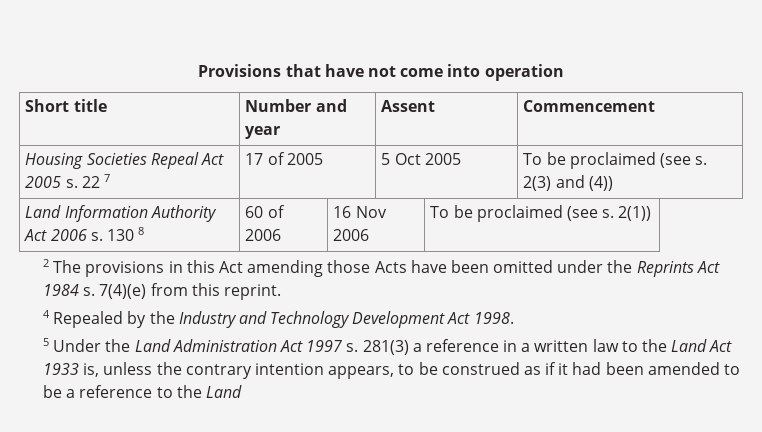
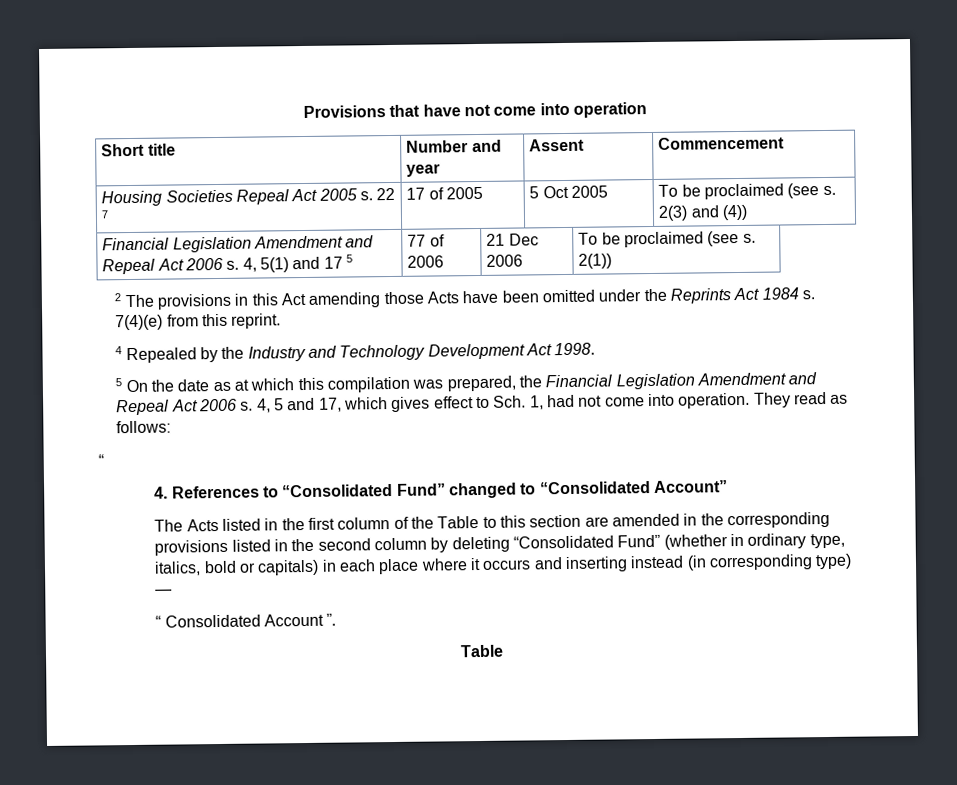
- Land Information Authority Act 2006 s. 130 8 | 60 of 2006 | 16 Nov 2006 | To be proclaimed (see s. 2(1))
+ Financial Legislation Amendment and Repeal Act 2006 s. 4, 5(1) and 17 5 | 77 of 2006 | 21 Dec 2006 | To be proclaimed (see s. 2(1))
- 5 Under the Land Administration Act 1997 s. 281(3) a reference in a written law to the Land Act 1933 is, unless the contrary intention appears, to be construed as if it had been amended to be a reference to the Land
+ 5 On the date as at which this compilation was prepared, the Financial Legislation Amendment and Repeal Act 2006 s. 4, 5 and 17, which gives effect to Sch. 1, had not come into operation. They read as follows:
+ “
+ 4. References to “Consolidated Fund” changed to “Consolidated Account”
+ The Acts listed in the first column of the Table to this section are amended in the corresponding provisions listed in the second column by deleting “Consolidated Fund” (whether in ordinary type, italics, bold or capitals) in each place where it occurs and inserting instead (in corresponding type) —
+ “ Consolidated Account ”.
+ Table

